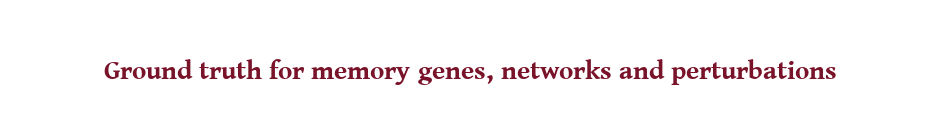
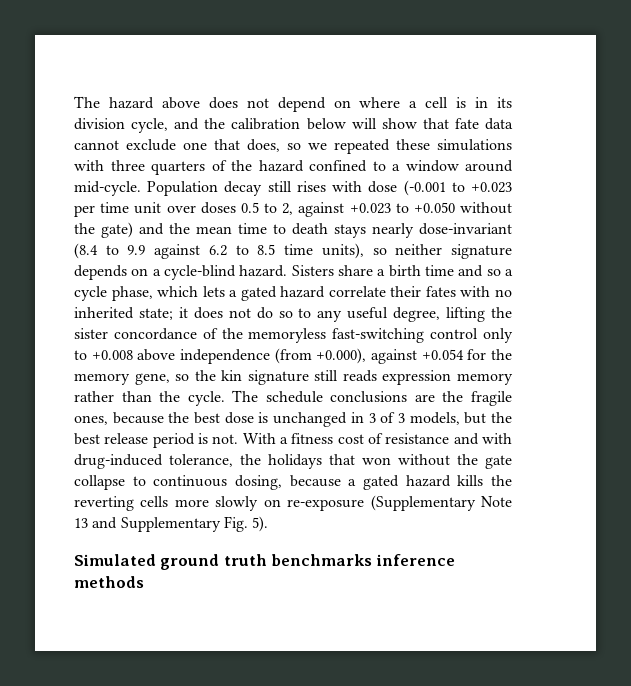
- Ground truth for memory genes, networks and perturbations
+ The hazard above does not depend on where a cell is in its division cycle, and the calibration below will show that fate data cannot exclude one that does, so we repeated these simulations with three quarters of the hazard confined to a window around mid-cycle. Population decay still rises with dose (-0.001 to +0.023 per time unit over doses 0.5 to 2, against +0.023 to +0.050 without the gate) and the mean time to death stays nearly dose-invariant (8.4 to 9.9 against 6.2 to 8.5 time units), so neither signature depends on a cycle-blind hazard. Sisters share a birth time and so a cycle phase, which lets a gated hazard correlate their fates with no inherited state; it does not do so to any useful degree, lifting the sister concordance of the memoryless fast-switching control only to +0.008 above independence (from +0.000), against +0.054 for the memory gene, so the kin signature still reads expression memory rather than the cycle. The schedule conclusions are the fragile ones, because the best dose is unchanged in 3 of 3 models, but the best release period is not. With a fitness cost of resistance and with drug-induced tolerance, the holidays that won without the gate collapse to continuous dosing, because a gated hazard kills the reverting cells more slowly on re-exposure (Supplementary Note 13 and Supplementary Fig. 5).
+ Simulated ground truth benchmarks inference methods

